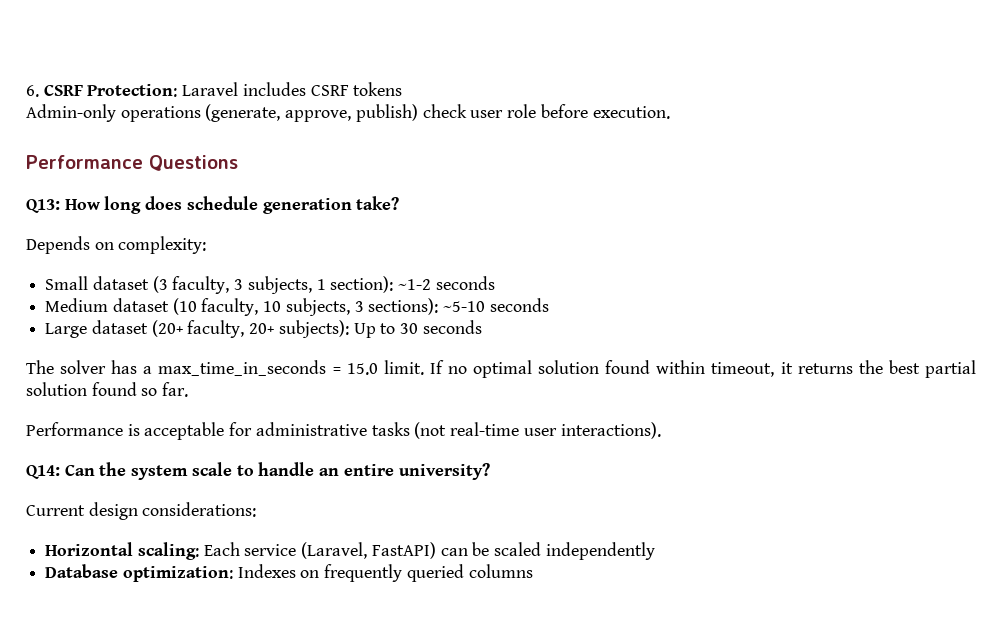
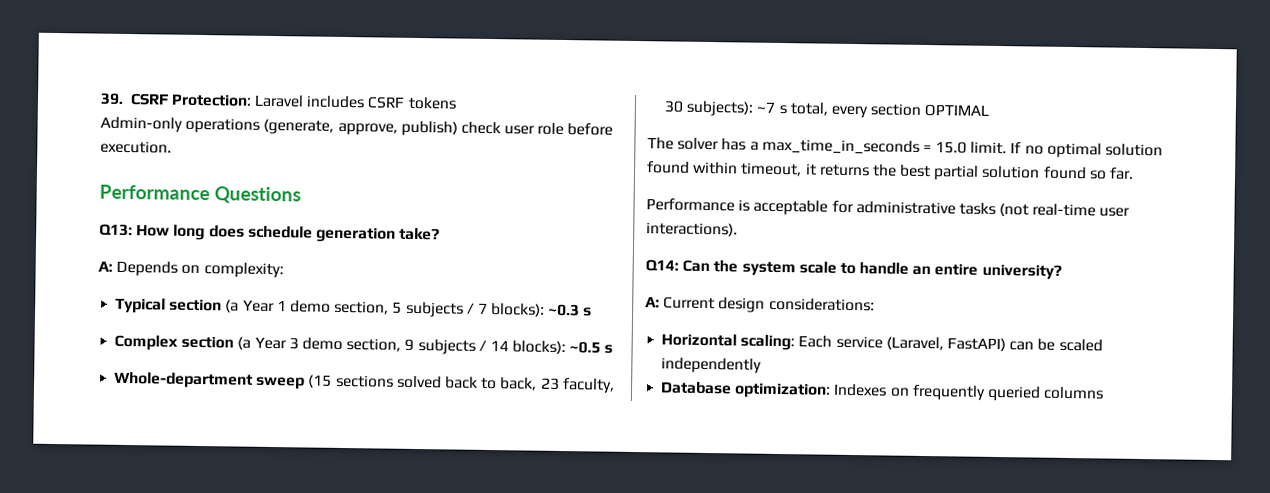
- 6. CSRF Protection: Laravel includes CSRF tokens
+ 39. CSRF Protection: Laravel includes CSRF tokens
- Depends on complexity:
+ A: Depends on complexity:
- Small dataset (3 faculty, 3 subjects, 1 section): ~1-2 seconds
- Medium dataset (10 faculty, 10 subjects, 3 sections): ~5-10 seconds
- Large dataset (20+ faculty, 20+ subjects): Up to 30 seconds
+ Typical section (a Year 1 demo section, 5 subjects / 7 blocks): ~0.3 s
+ Complex section (a Year 3 demo section, 9 subjects / 14 blocks): ~0.5 s
+ Whole-department sweep (15 sections solved back to back, 23 faculty, 30 subjects): ~7 s total, every section OPTIMAL
- Current design considerations:
+ A: Current design considerations:

